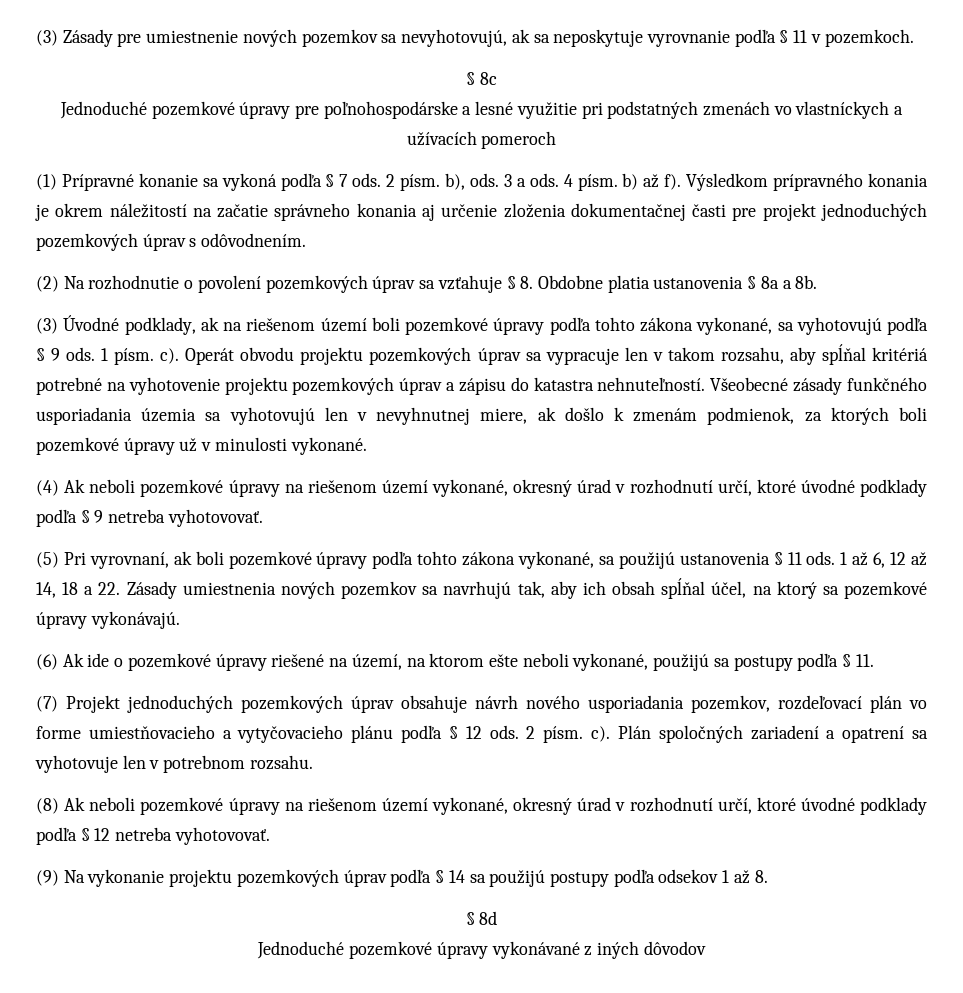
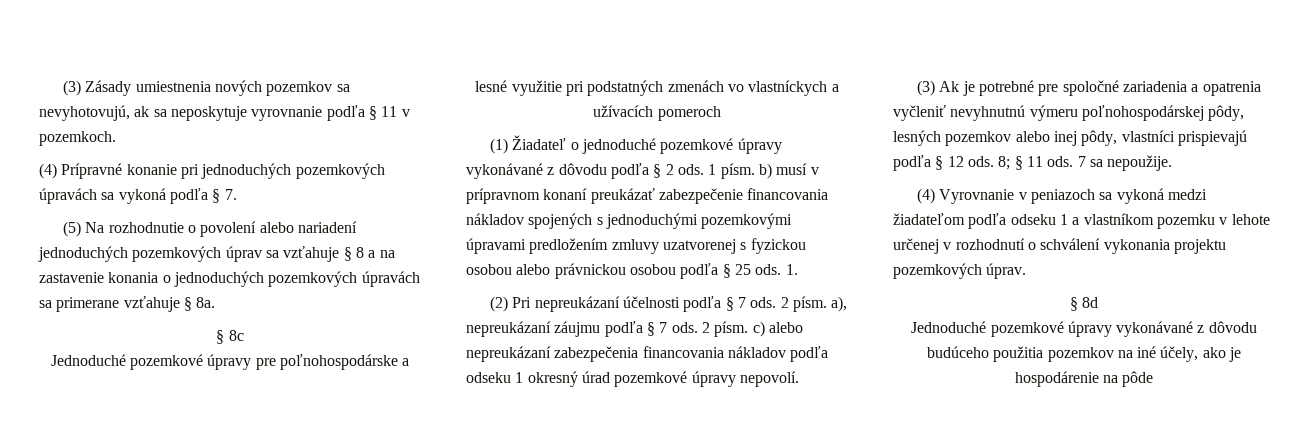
- (3) Zásady pre umiestnenie nových pozemkov sa nevyhotovujú, ak sa neposkytuje vyrovnanie podľa § 11 v pozemkoch.
+ (3) Zásady umiestnenia nových pozemkov sa nevyhotovujú, ak sa neposkytuje vyrovnanie podľa § 11 v pozemkoch.
+ (4) Prípravné konanie pri jednoduchých pozemkových úpravách sa vykoná podľa § 7.
+ (5) Na rozhodnutie o povolení alebo nariadení jednoduchých pozemkových úprav sa vzťahuje § 8 a na zastavenie konania o jednoduchých pozemkových úpravách sa primerane vzťahuje § 8a.
- (1) Prípravné konanie sa vykoná podľa § 7 ods. 2 písm. b), ods. 3 a ods. 4 písm. b) až f). Výsledkom prípravného konania je okrem náležitostí na začatie správneho konania aj určenie zloženia dokumentačnej časti pre projekt jednoduchých pozemkových úprav s odôvodnením.
- (2) Na rozhodnutie o povolení pozemkových úprav sa vzťahuje § 8. Obdobne platia ustanovenia § 8a a 8b.
- (3) Úvodné podklady, ak na riešenom území boli pozemkové úpravy podľa tohto zákona vykonané, sa vyhotovujú podľa § 9 ods. 1 písm. c). Operát obvodu projektu pozemkových úprav sa vypracuje len v takom rozsahu, aby spĺňal kritériá potrebné na vyhotovenie projektu pozemkových úprav a zápisu do katastra nehnuteľností. Všeobecné zásady funkčného usporiadania územia sa vyhotovujú len v nevyhnutnej miere, ak došlo k zmenám podmienok, za ktorých boli pozemkové úpravy už v minulosti vykonané.
- (4) Ak neboli pozemkové úpravy na riešenom území vykonané, okresný úrad v rozhodnutí určí, ktoré úvodné podklady podľa § 9 netreba vyhotovovať.
- (5) Pri vyrovnaní, ak boli pozemkové úpravy podľa tohto zákona vykonané, sa použijú ustanovenia § 11 ods. 1 až 6, 12 až 14, 18 a 22. Zásady umiestnenia nových pozemkov sa navrhujú tak, aby ich obsah spĺňal účel, na ktorý sa pozemkové úpravy vykonávajú.
- (6) Ak ide o pozemkové úpravy riešené na území, na ktorom ešte neboli vykonané, použijú sa postupy podľa § 11.
- (7) Projekt jednoduchých pozemkových úprav obsahuje návrh nového usporiadania pozemkov, rozdeľovací plán vo forme umiestňovacieho a vytyčovacieho plánu podľa § 12 ods. 2 písm. c). Plán spoločných zariadení a opatrení sa vyhotovuje len v potrebnom rozsahu.
- (8) Ak neboli pozemkové úpravy na riešenom území vykonané, okresný úrad v rozhodnutí určí, ktoré úvodné podklady podľa § 12 netreba vyhotovovať.
- (9) Na vykonanie projektu pozemkových úprav podľa § 14 sa použijú postupy podľa odsekov 1 až 8.
+ (1) Žiadateľ o jednoduché pozemkové úpravy vykonávané z dôvodu podľa § 2 ods. 1 písm. b) musí v prípravnom konaní preukázať zabezpečenie financovania nákladov spojených s jednoduchými pozemkovými úpravami predložením zmluvy uzatvorenej s fyzickou osobou alebo právnickou osobou podľa § 25 ods. 1.
+ (2) Pri nepreukázaní účelnosti podľa § 7 ods. 2 písm. a), nepreukázaní záujmu podľa § 7 ods. 2 písm. c) alebo nepreukázaní zabezpečenia financovania nákladov podľa odseku 1 okresný úrad pozemkové úpravy nepovolí.
+ (3) Ak je potrebné pre spoločné zariadenia a opatrenia vyčleniť nevyhnutnú výmeru poľnohospodárskej pôdy, lesných pozemkov alebo inej pôdy, vlastníci prispievajú podľa § 12 ods. 8; § 11 ods. 7 sa nepoužije.
+ (4) Vyrovnanie v peniazoch sa vykoná medzi žiadateľom podľa odseku 1 a vlastníkom pozemku v lehote určenej v rozhodnutí o schválení vykonania projektu pozemkových úprav.
- Jednoduché pozemkové úpravy vykonávané z iných dôvodov
+ Jednoduché pozemkové úpravy vykonávané z dôvodu budúceho použitia pozemkov na iné účely, ako je hospodárenie na pôde

